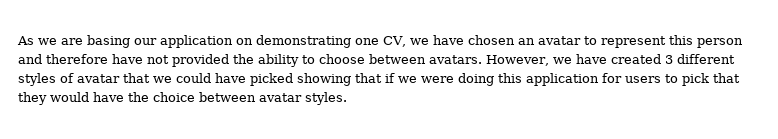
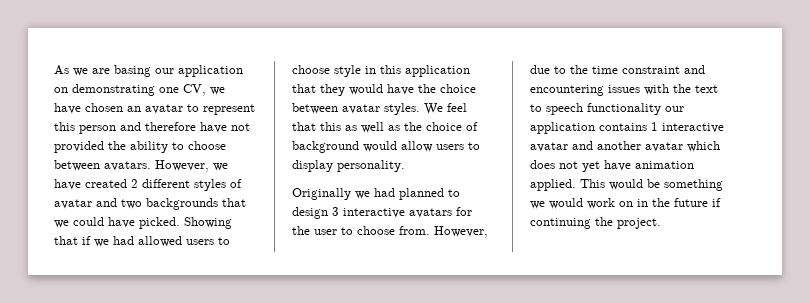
- However, we have created 3 different styles of avatar that we could have picked showing that if we were doing this application for users to pick that they would have the choice between avatar styles.
+ However, we have created 2 different styles of avatar and two backgrounds that we could have picked. Showing that if we had allowed users to choose style in this application that they would have the choice between avatar styles.
+ We feel that this as well as the choice of background would allow users to display personality.
+ Originally we had planned to design 3 interactive avatars for the user to choose from. However, due to the time constraint and encountering issues with the text to speech functionality our application contains 1 interactive avatar and another avatar which does not yet have animation applied. This would be something we would work on in the future if continuing the project.

